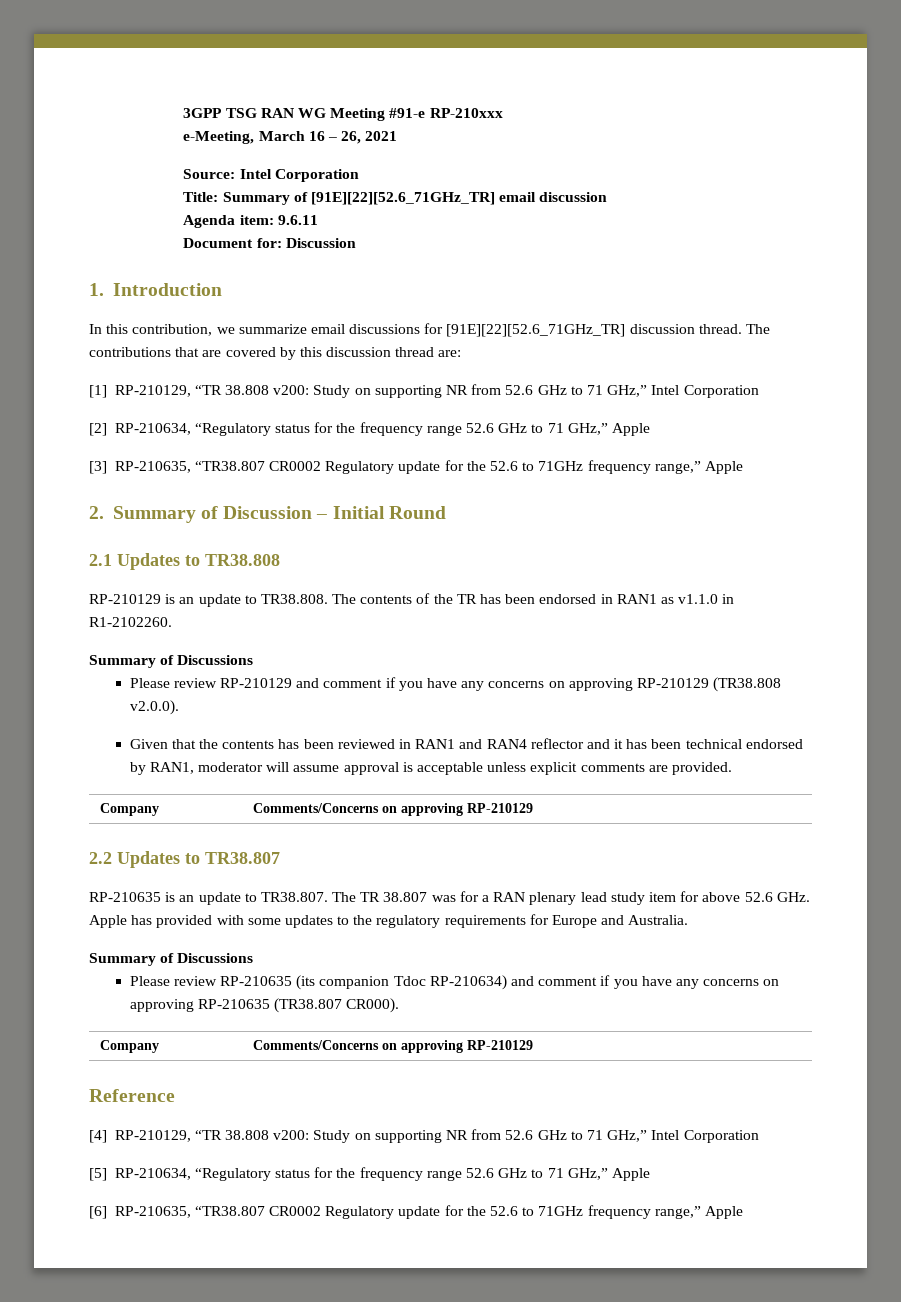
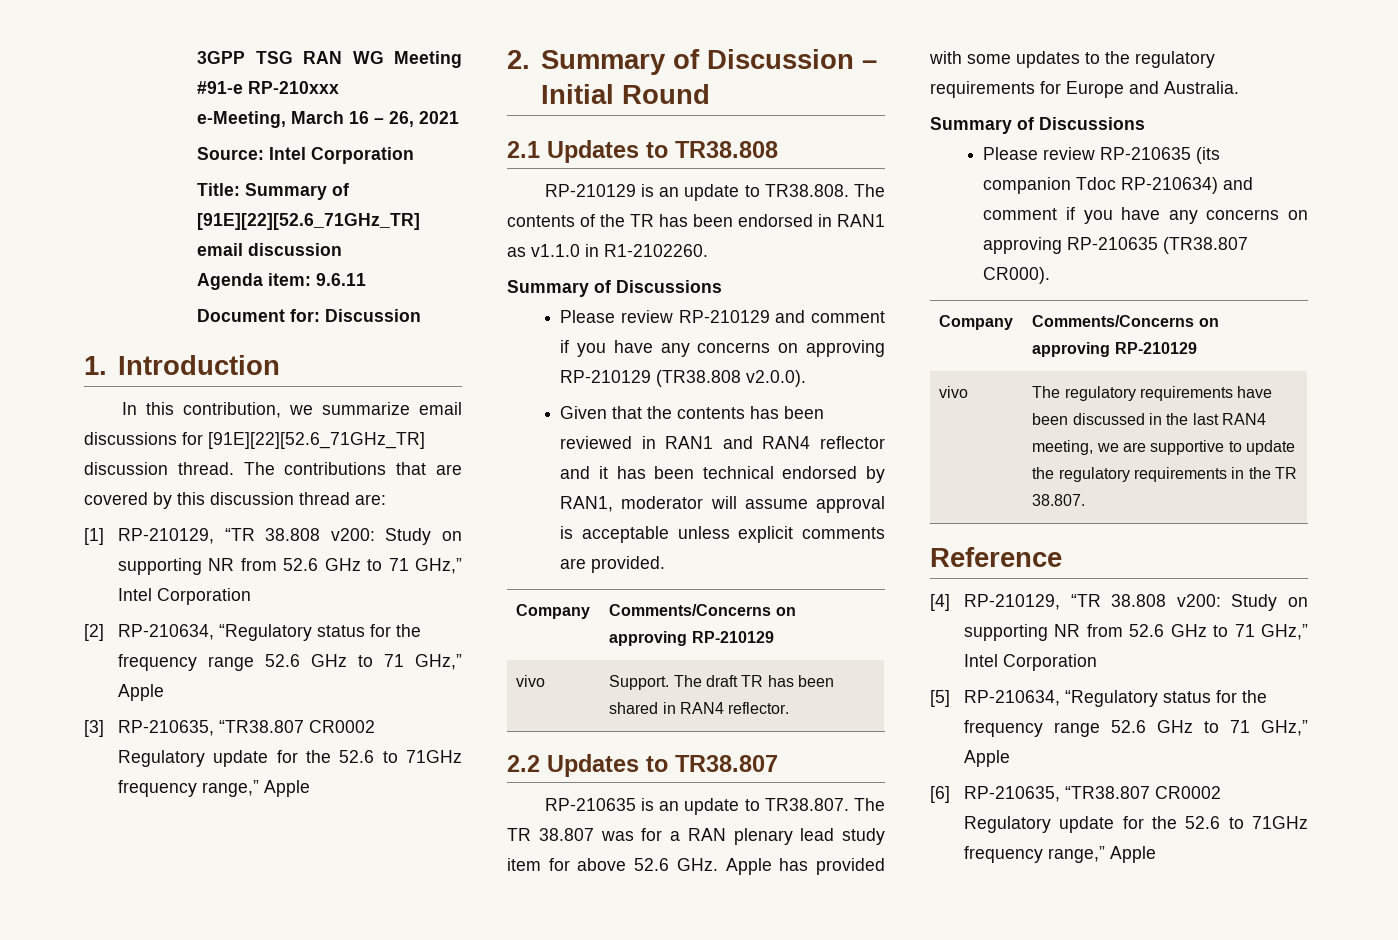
+ vivo | Support. The draft TR has been shared in RAN4 reflector.
+ vivo | The regulatory requirements have been discussed in the last RAN4 meeting, we are supportive to update the regulatory requirements in the TR 38.807.

